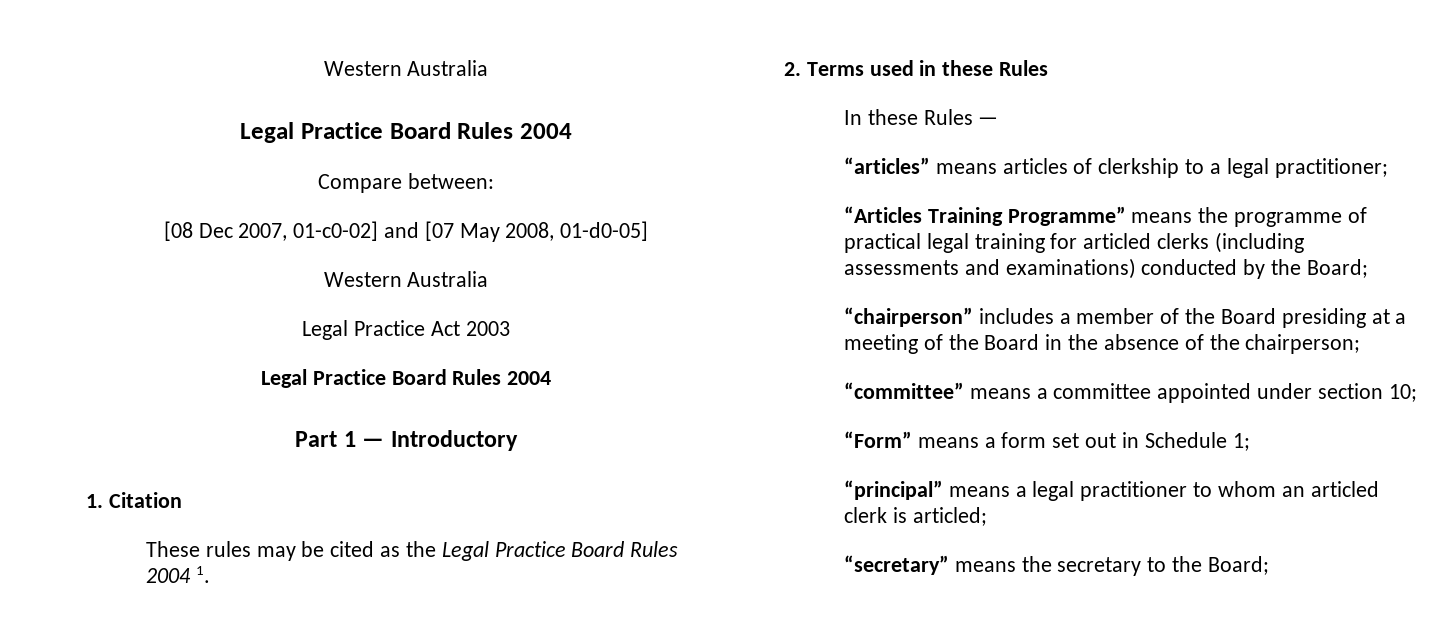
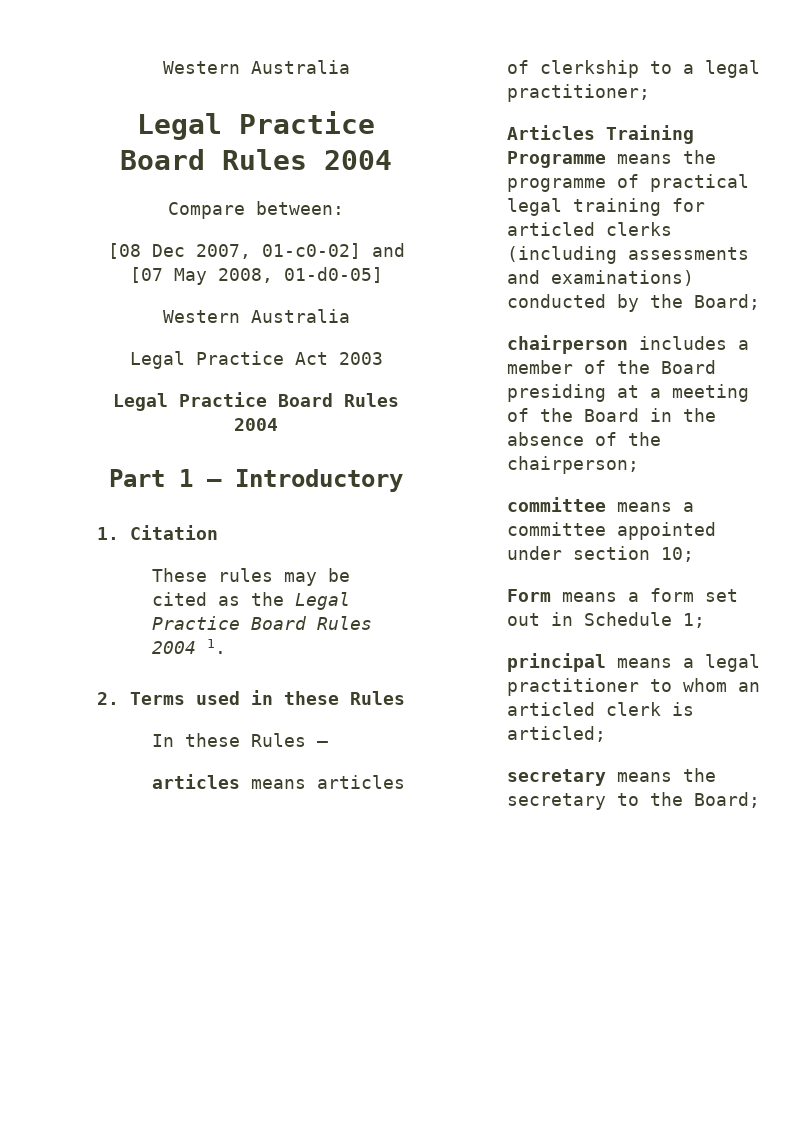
- “articles” means articles of clerkship to a legal practitioner;
+ articles means articles of clerkship to a legal practitioner;
- “Articles Training Programme” means the programme of practical legal training for articled clerks (including assessments and examinations) conducted by the Board;
+ Articles Training Programme means the programme of practical legal training for articled clerks (including assessments and examinations) conducted by the Board;
- “chairperson” includes a member of the Board presiding at a meeting of the Board in the absence of the chairperson;
+ chairperson includes a member of the Board presiding at a meeting of the Board in the absence of the chairperson;
- “committee” means a committee appointed under section 10;
+ committee means a committee appointed under section 10;
- “Form” means a form set out in Schedule 1;
+ Form means a form set out in Schedule 1;
- “principal” means a legal practitioner to whom an articled clerk is articled;
+ principal means a legal practitioner to whom an articled clerk is articled;
- “secretary” means the secretary to the Board;
+ secretary means the secretary to the Board;

